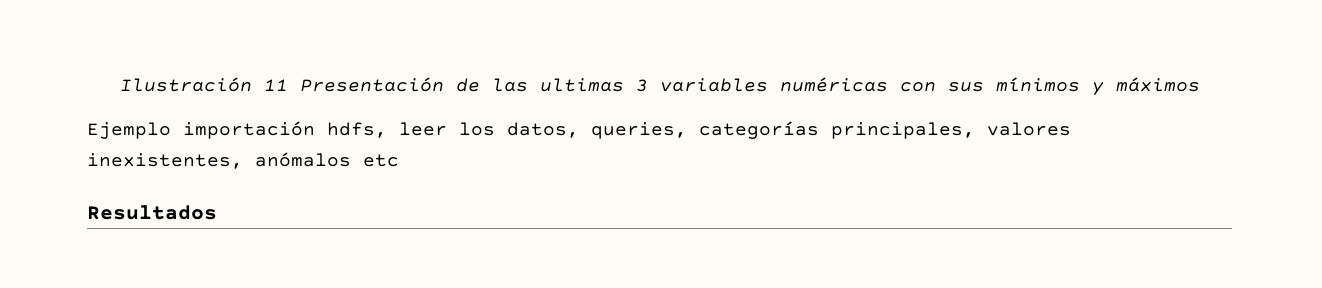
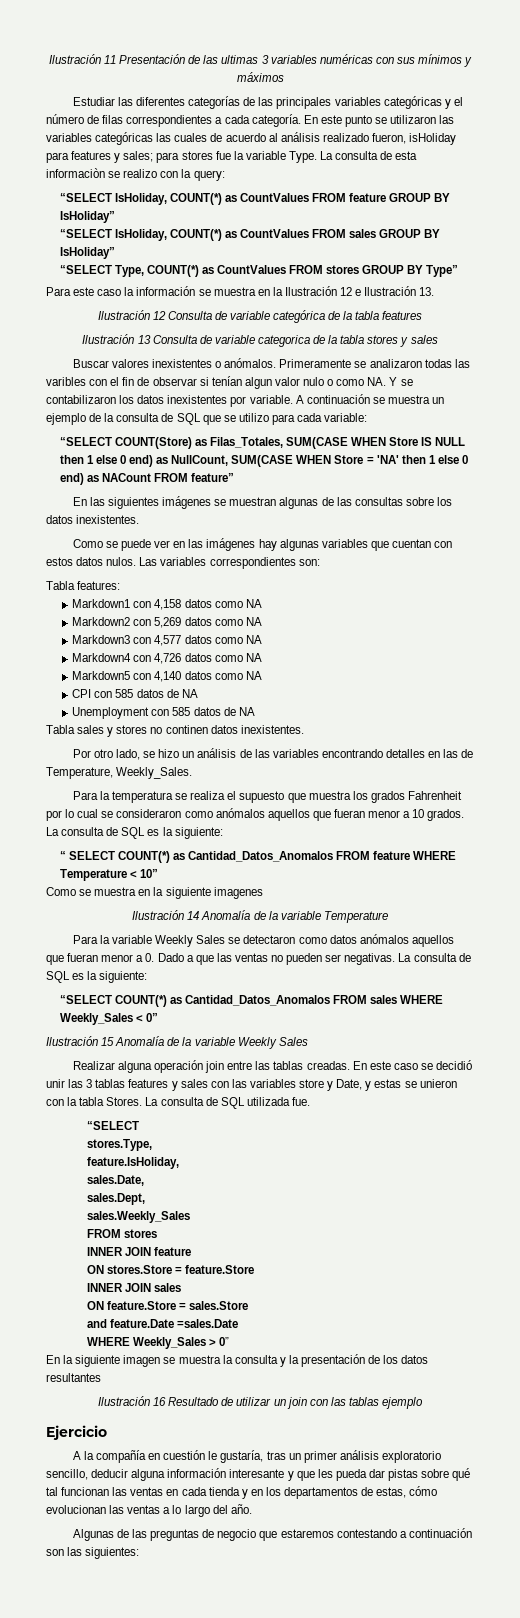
- Ejemplo importación hdfs, leer los datos, queries, categorías principales, valores inexistentes, anómalos etc
- Resultados
+ Estudiar las diferentes categorías de las principales variables categóricas y el número de filas correspondientes a cada categoría. En este punto se utilizaron las variables categóricas las cuales de acuerdo al análisis realizado fueron, isHoliday para features y sales; para stores fue la variable Type. La consulta de esta informaciòn se realizo con la query:
+ “SELECT IsHoliday, COUNT(*) as CountValues FROM feature GROUP BY IsHoliday”
+ “SELECT IsHoliday, COUNT(*) as CountValues FROM sales GROUP BY IsHoliday”
+ “SELECT Type, COUNT(*) as CountValues FROM stores GROUP BY Type”
+ Para este caso la información se muestra en la Ilustración 12 e Ilustración 13.
+ Ilustración 12 Consulta de variable categórica de la tabla features
+ Ilustración 13 Consulta de variable categorica de la tabla stores y sales
+ Buscar valores inexistentes o anómalos. Primeramente se analizaron todas las varibles con el fin de observar si tenían algun valor nulo o como NA. Y se contabilizaron los datos inexistentes por variable. A continuación se muestra un ejemplo de la consulta de SQL que se utilizo para cada variable:
+ “SELECT COUNT(Store) as Filas_Totales, SUM(CASE WHEN Store IS NULL then 1 else 0 end) as NullCount, SUM(CASE WHEN Store = 'NA' then 1 else 0 end) as NACount FROM feature”
+ En las siguientes imágenes se muestran algunas de las consultas sobre los datos inexistentes.
+ Como se puede ver en las imágenes hay algunas variables que cuentan con estos datos nulos. Las variables correspondientes son:
+ Tabla features:
+ Markdown1 con 4,158 datos como NA
+ Markdown2 con 5,269 datos como NA
+ Markdown3 con 4,577 datos como NA
+ Markdown4 con 4,726 datos como NA
+ Markdown5 con 4,140 datos como NA
+ CPI con 585 datos de NA
+ Unemployment con 585 datos de NA
+ Tabla sales y stores no continen datos inexistentes.
+ Por otro lado, se hizo un análisis de las variables encontrando detalles en las de Temperature, Weekly_Sales.
+ Para la temperatura se realiza el supuesto que muestra los grados Fahrenheit por lo cual se consideraron como anómalos aquellos que fueran menor a 10 grados. La consulta de SQL es la siguiente:
+ “ SELECT COUNT(*) as Cantidad_Datos_Anomalos FROM feature WHERE Temperature < 10”
+ Como se muestra en la siguiente imagenes
+ Ilustración 14 Anomalía de la variable Temperature
+ Para la variable Weekly Sales se detectaron como datos anómalos aquellos que fueran menor a 0. Dado a que las ventas no pueden ser negativas. La consulta de SQL es la siguiente:
+ “SELECT COUNT(*) as Cantidad_Datos_Anomalos FROM sales WHERE Weekly_Sales < 0”
+ Ilustración 15 Anomalía de la variable Weekly Sales
+ Realizar alguna operación join entre las tablas creadas. En este caso se decidió unir las 3 tablas features y sales con las variables store y Date, y estas se unieron con la tabla Stores. La consulta de SQL utilizada fue.
+ “SELECT
+ stores.Type,
+ feature.IsHoliday,
+ sales.Date,
+ sales.Dept,
+ sales.Weekly_Sales
+ FROM stores
+ INNER JOIN feature
+ ON stores.Store = feature.Store
+ INNER JOIN sales
+ ON feature.Store = sales.Store
+ and feature.Date =sales.Date
+ WHERE Weekly_Sales > 0”
+ En la siguiente imagen se muestra la consulta y la presentación de los datos resultantes
+ Ilustración 16 Resultado de utilizar un join con las tablas ejemplo
+ Ejercicio
+ A la compañía en cuestión le gustaría, tras un primer análisis exploratorio sencillo, deducir alguna información interesante y que les pueda dar pistas sobre qué tal funcionan las ventas en cada tienda y en los departamentos de estas, cómo evolucionan las ventas a lo largo del año.
+ Algunas de las preguntas de negocio que estaremos contestando a continuación son las siguientes:

